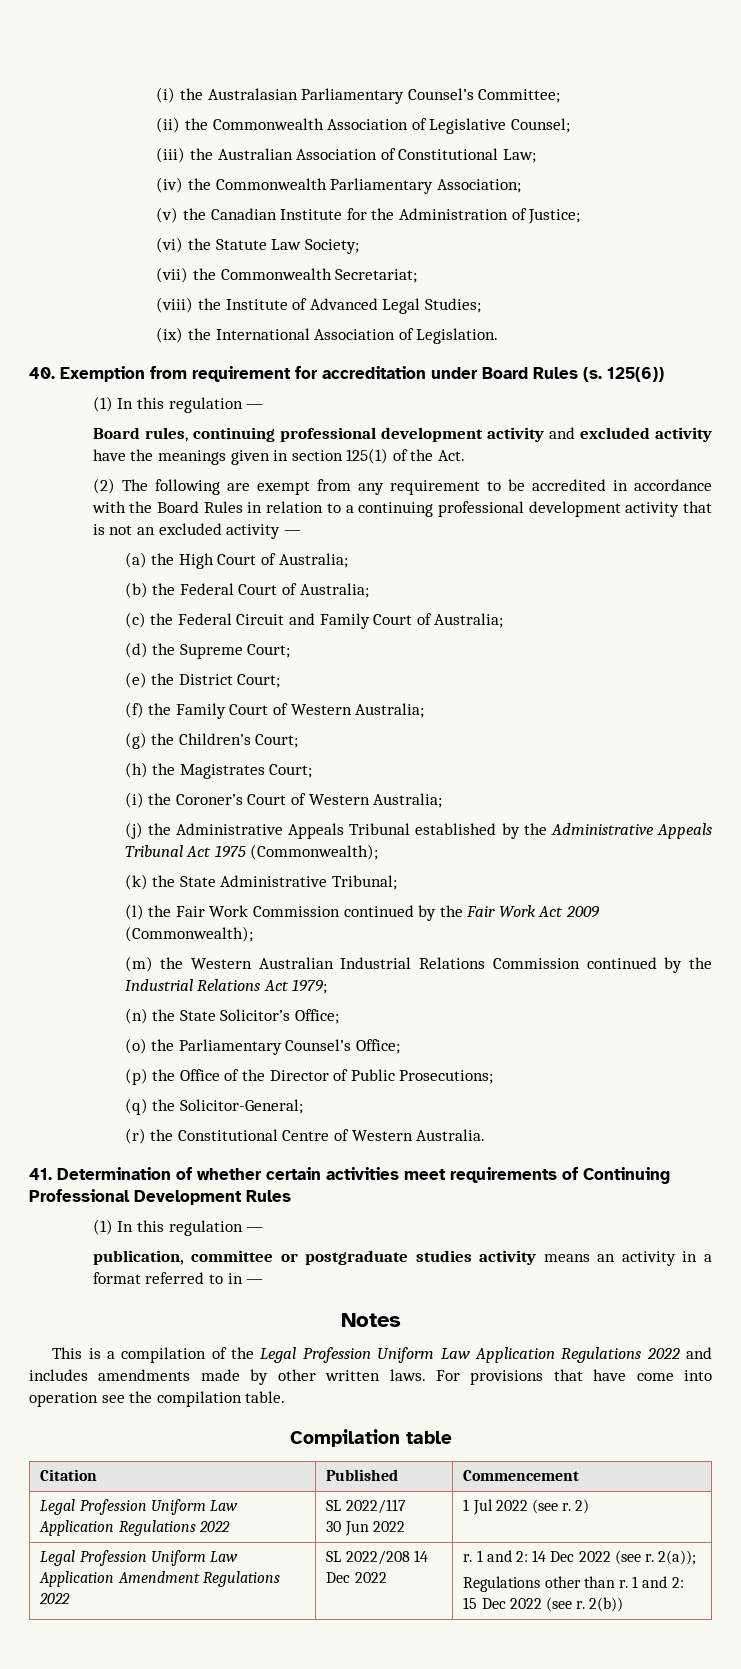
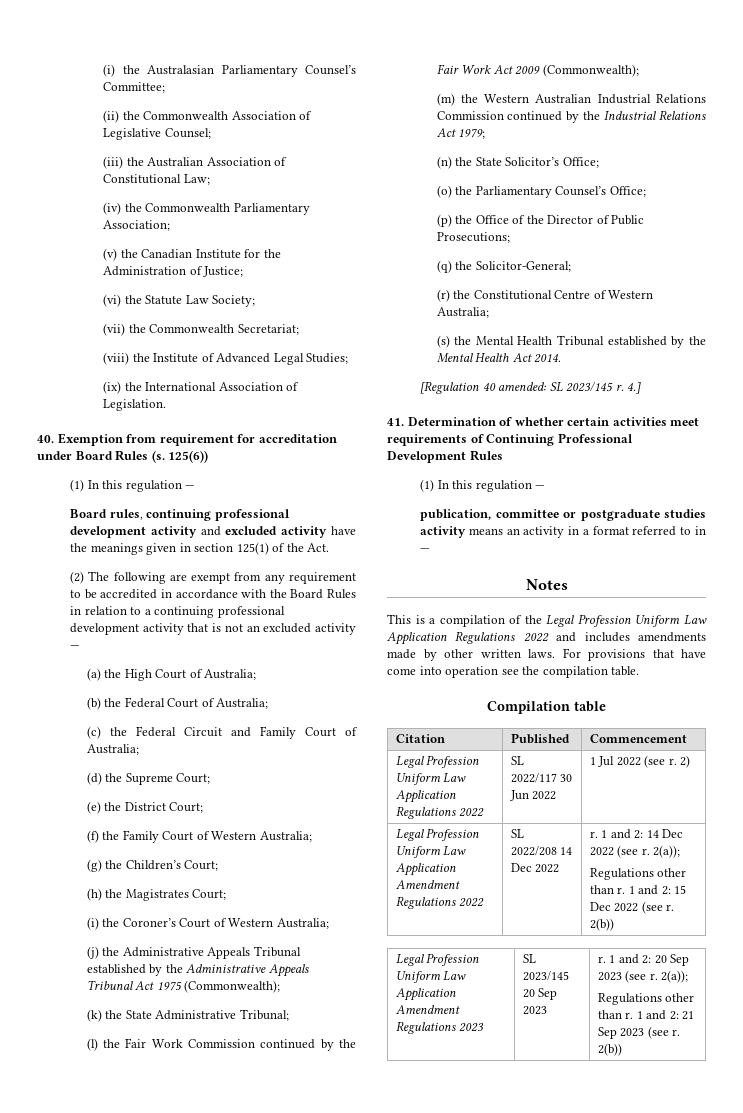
- (r) the Constitutional Centre of Western Australia.
+ (r) the Constitutional Centre of Western Australia;
+ (s) the Mental Health Tribunal established by the Mental Health Act 2014.
+ [Regulation 40 amended: SL 2023/145 r. 4.]
- Legal Profession Uniform Law Application Regulations 2022 | SL 2022/117
- 30 Jun 2022 | 1 Jul 2022 (see r. 2)
+ Legal Profession Uniform Law Application Regulations 2022 | SL 2022/117 30 Jun 2022 | 1 Jul 2022 (see r. 2)
+ Legal Profession Uniform Law Application Amendment Regulations 2023 | SL 2023/145 20 Sep 2023 | r. 1 and 2: 20 Sep 2023 (see r. 2(a));
+ Regulations other than r. 1 and 2: 21 Sep 2023 (see r. 2(b))

